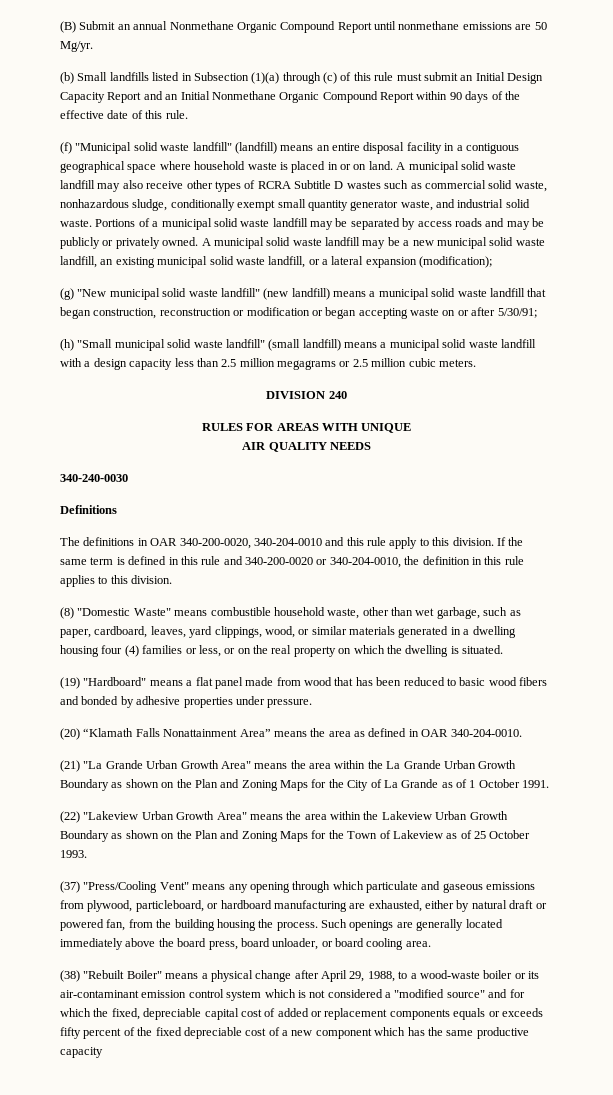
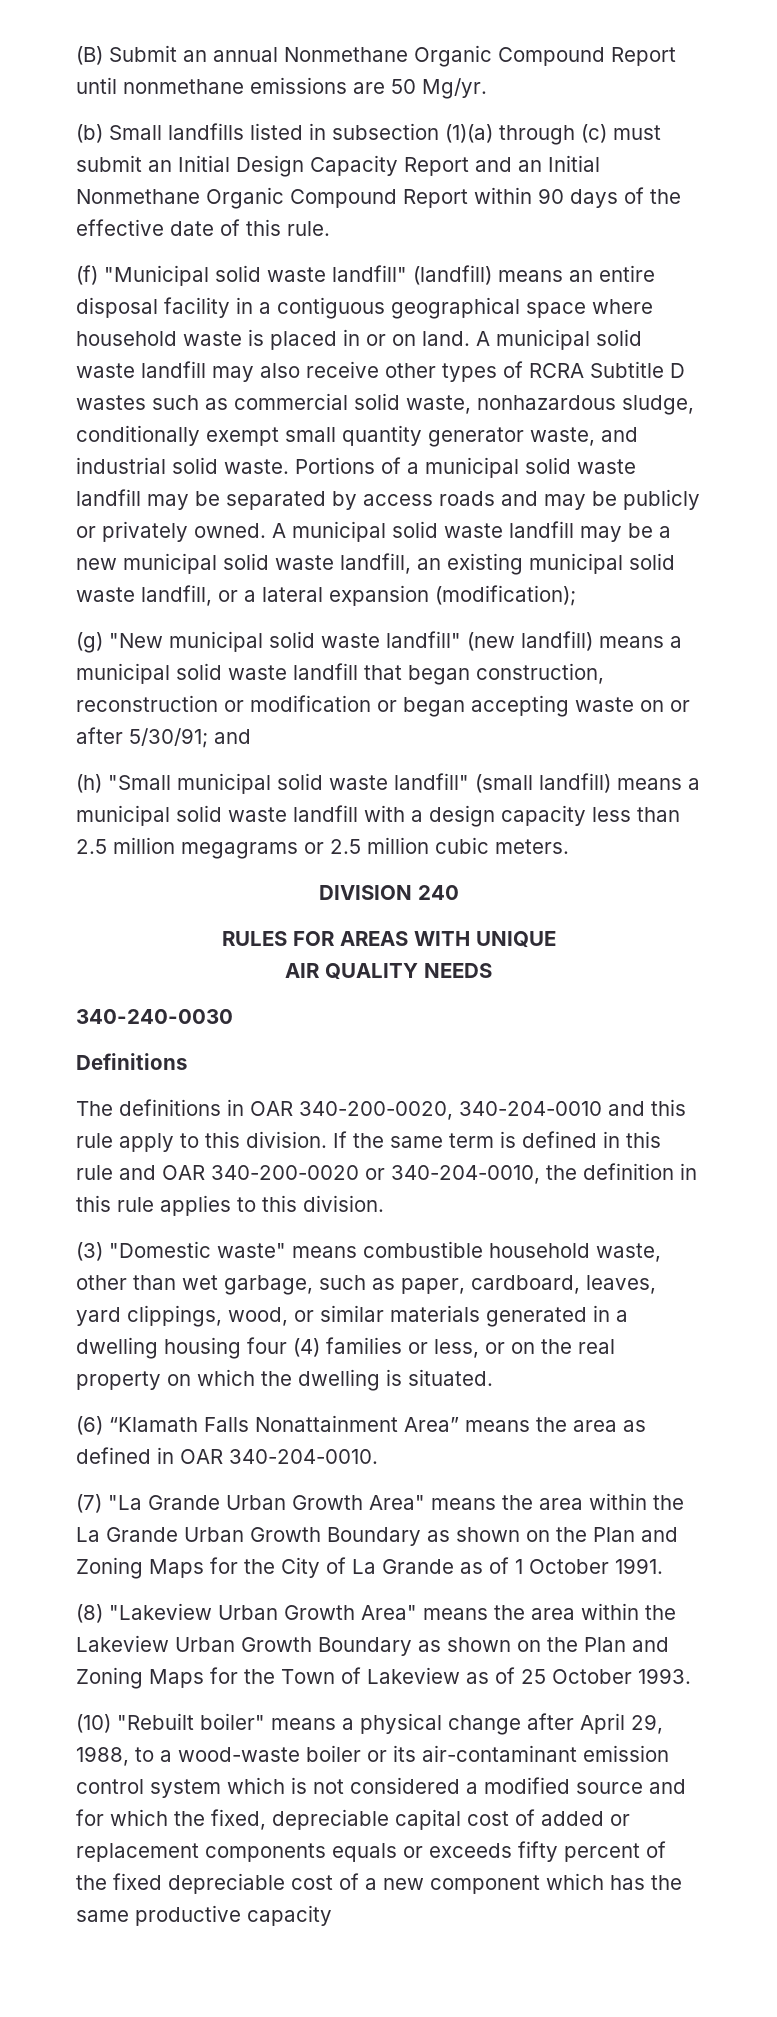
- (b) Small landfills listed in Subsection (1)(a) through (c) of this rule must submit an Initial Design Capacity Report and an Initial Nonmethane Organic Compound Report within 90 days of the effective date of this rule.
+ (b) Small landfills listed in subsection (1)(a) through (c) must submit an Initial Design Capacity Report and an Initial Nonmethane Organic Compound Report within 90 days of the effective date of this rule.
- (g) "New municipal solid waste landfill" (new landfill) means a municipal solid waste landfill that began construction, reconstruction or modification or began accepting waste on or after 5/30/91;
+ (g) "New municipal solid waste landfill" (new landfill) means a municipal solid waste landfill that began construction, reconstruction or modification or began accepting waste on or after 5/30/91; and
- If the same term is defined in this rule and 340-200-0020 or 340-204-0010, the definition in this rule applies to this division.
+ If the same term is defined in this rule and OAR 340-200-0020 or 340-204-0010, the definition in this rule applies to this division.
- (8) "Domestic Waste" means combustible household waste, other than wet garbage, such as paper, cardboard, leaves, yard clippings, wood, or similar materials generated in a dwelling housing four (4) families or less, or on the real property on which the dwelling is situated.
+ (3) "Domestic waste" means combustible household waste, other than wet garbage, such as paper, cardboard, leaves, yard clippings, wood, or similar materials generated in a dwelling housing four (4) families or less, or on the real property on which the dwelling is situated.
- (19) "Hardboard" means a flat panel made from wood that has been reduced to basic wood fibers and bonded by adhesive properties under pressure.
- (20) “Klamath Falls Nonattainment Area” means the area as defined in OAR 340-204-0010.
+ (6) “Klamath Falls Nonattainment Area” means the area as defined in OAR 340-204-0010.
- (21) "La Grande Urban Growth Area" means the area within the La Grande Urban Growth Boundary as shown on the Plan and Zoning Maps for the City of La Grande as of 1 October 1991.
+ (7) "La Grande Urban Growth Area" means the area within the La Grande Urban Growth Boundary as shown on the Plan and Zoning Maps for the City of La Grande as of 1 October 1991.
- (22) "Lakeview Urban Growth Area" means the area within the Lakeview Urban Growth Boundary as shown on the Plan and Zoning Maps for the Town of Lakeview as of 25 October 1993.
+ (8) "Lakeview Urban Growth Area" means the area within the Lakeview Urban Growth Boundary as shown on the Plan and Zoning Maps for the Town of Lakeview as of 25 October 1993.
- (37) "Press/Cooling Vent" means any opening through which particulate and gaseous emissions from plywood, particleboard, or hardboard manufacturing are exhausted, either by natural draft or powered fan, from the building housing the process. Such openings are generally located immediately above the board press, board unloader, or board cooling area.
- (38) "Rebuilt Boiler" means a physical change after April 29, 1988, to a wood-waste boiler or its air-contaminant emission control system which is not considered a "modified source" and for which the fixed, depreciable capital cost of added or replacement components equals or exceeds fifty percent of the fixed depreciable cost of a new component which has the same productive capacity
+ (10) "Rebuilt boiler" means a physical change after April 29, 1988, to a wood-waste boiler or its air-contaminant emission control system which is not considered a modified source and for which the fixed, depreciable capital cost of added or replacement components equals or exceeds fifty percent of the fixed depreciable cost of a new component which has the same productive capacity

